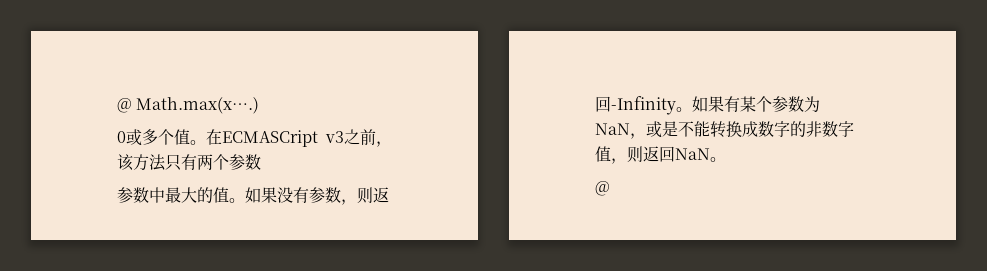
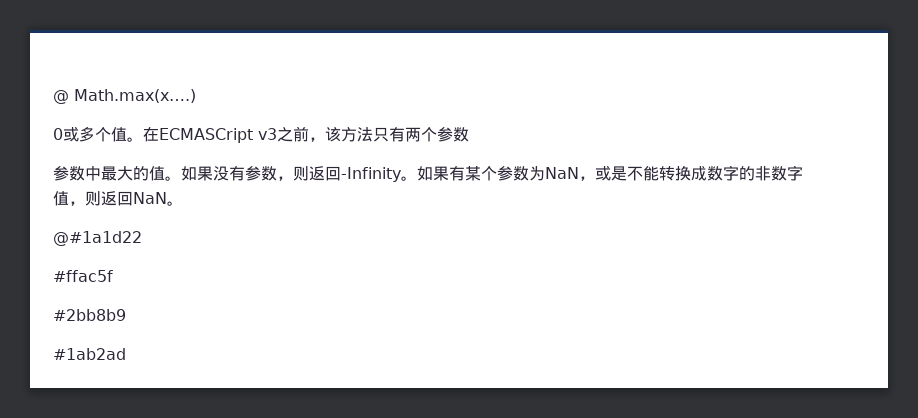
  如果有某个参数为NaN，或是不能转换成数字的非数字值，则返回NaN。
- @
+ @#1a1d22
+ #ffac5f
+ #2bb8b9
+ #1ab2ad

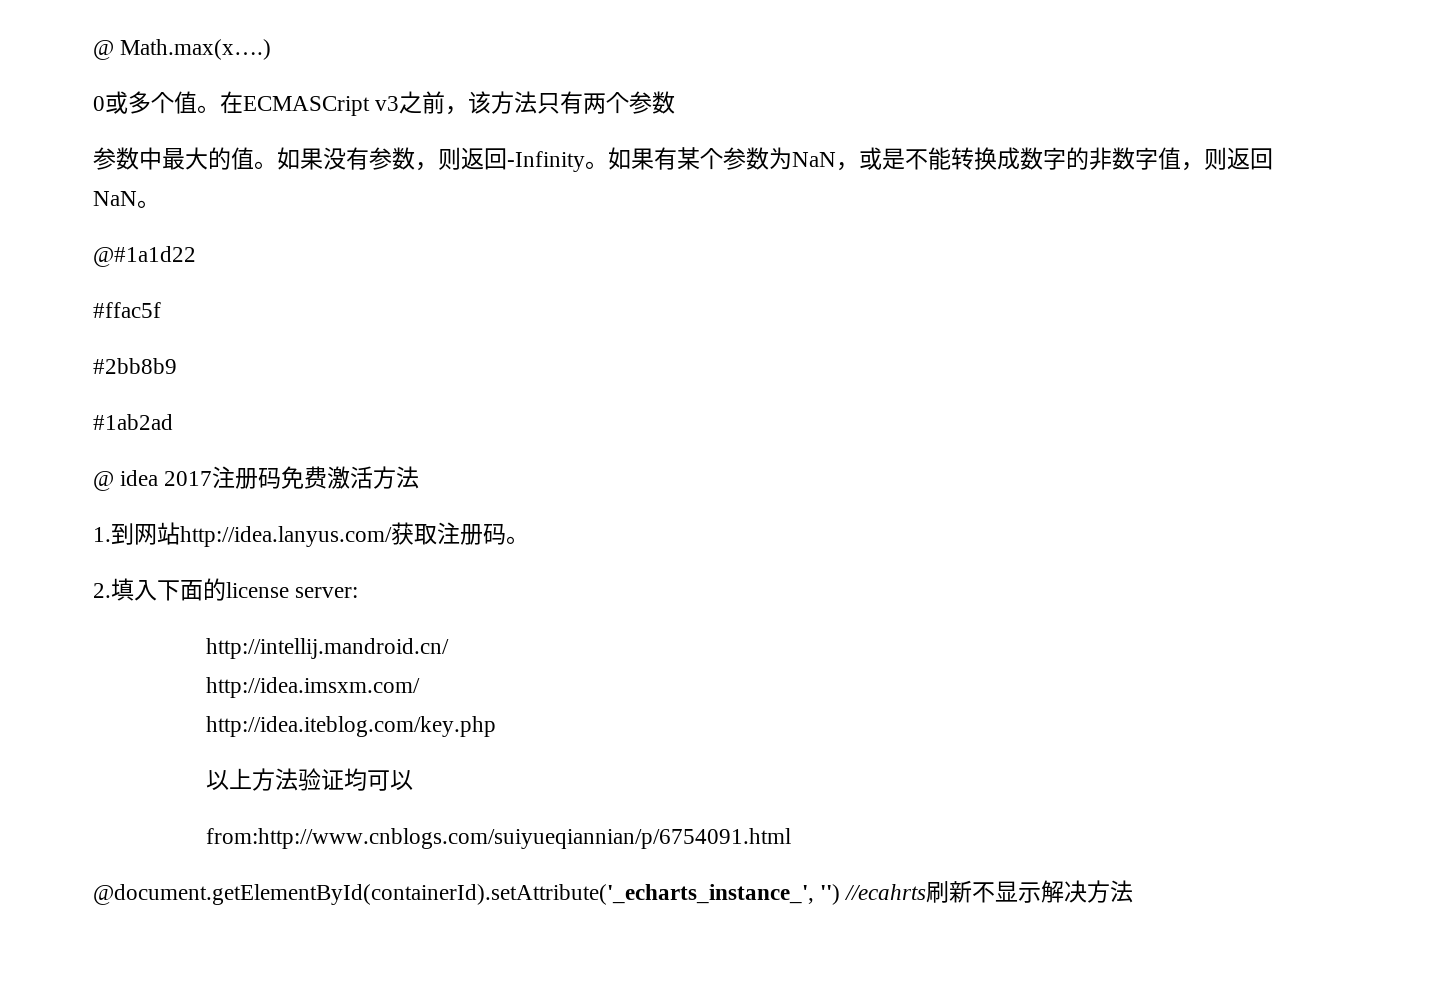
+ @ idea 2017注册码免费激活方法
+ 1.到网站http://idea.lanyus.com/获取注册码。
+ 2.填入下面的license server:
+ http://intellij.mandroid.cn/
+ http://idea.imsxm.com/
+ http://idea.iteblog.com/key.php
+ 以上方法验证均可以
+ from:http://www.cnblogs.com/suiyueqiannian/p/6754091.html
+ @document.getElementById(containerId).setAttribute('_echarts_instance_', '') //ecahrts刷新不显示解决方法

